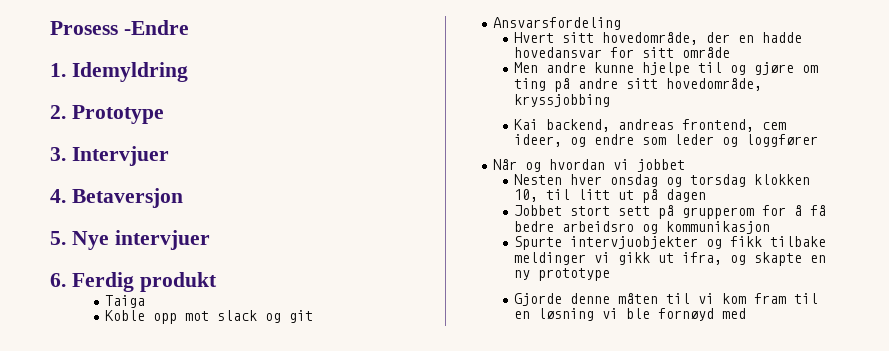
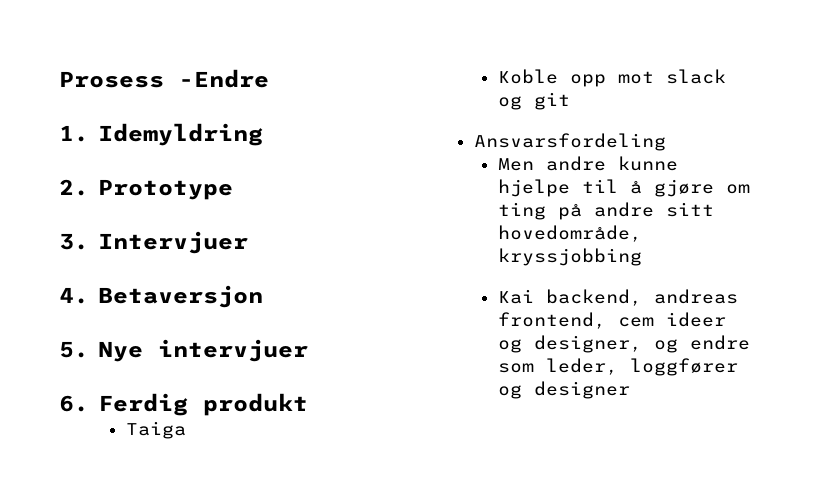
- Hvert sitt hovedområde, der en hadde hovedansvar for sitt område
- Men andre kunne hjelpe til og gjøre om ting på andre sitt hovedområde, kryssjobbing
+ Men andre kunne hjelpe til å gjøre om ting på andre sitt hovedområde, kryssjobbing
- Kai backend, andreas frontend, cem ideer, og endre som leder og loggfører
- Når og hvordan vi jobbet
- Nesten hver onsdag og torsdag klokken 10, til litt ut på dagen
- Jobbet stort sett på grupperom for å få bedre arbeidsro og kommunikasjon
- Spurte intervjuobjekter og fikk tilbake meldinger vi gikk ut ifra, og skapte en ny prototype
- Gjorde denne måten til vi kom fram til en løsning vi ble fornøyd med
+ Kai backend, andreas frontend, cem ideer og designer, og endre som leder, loggfører og designer

